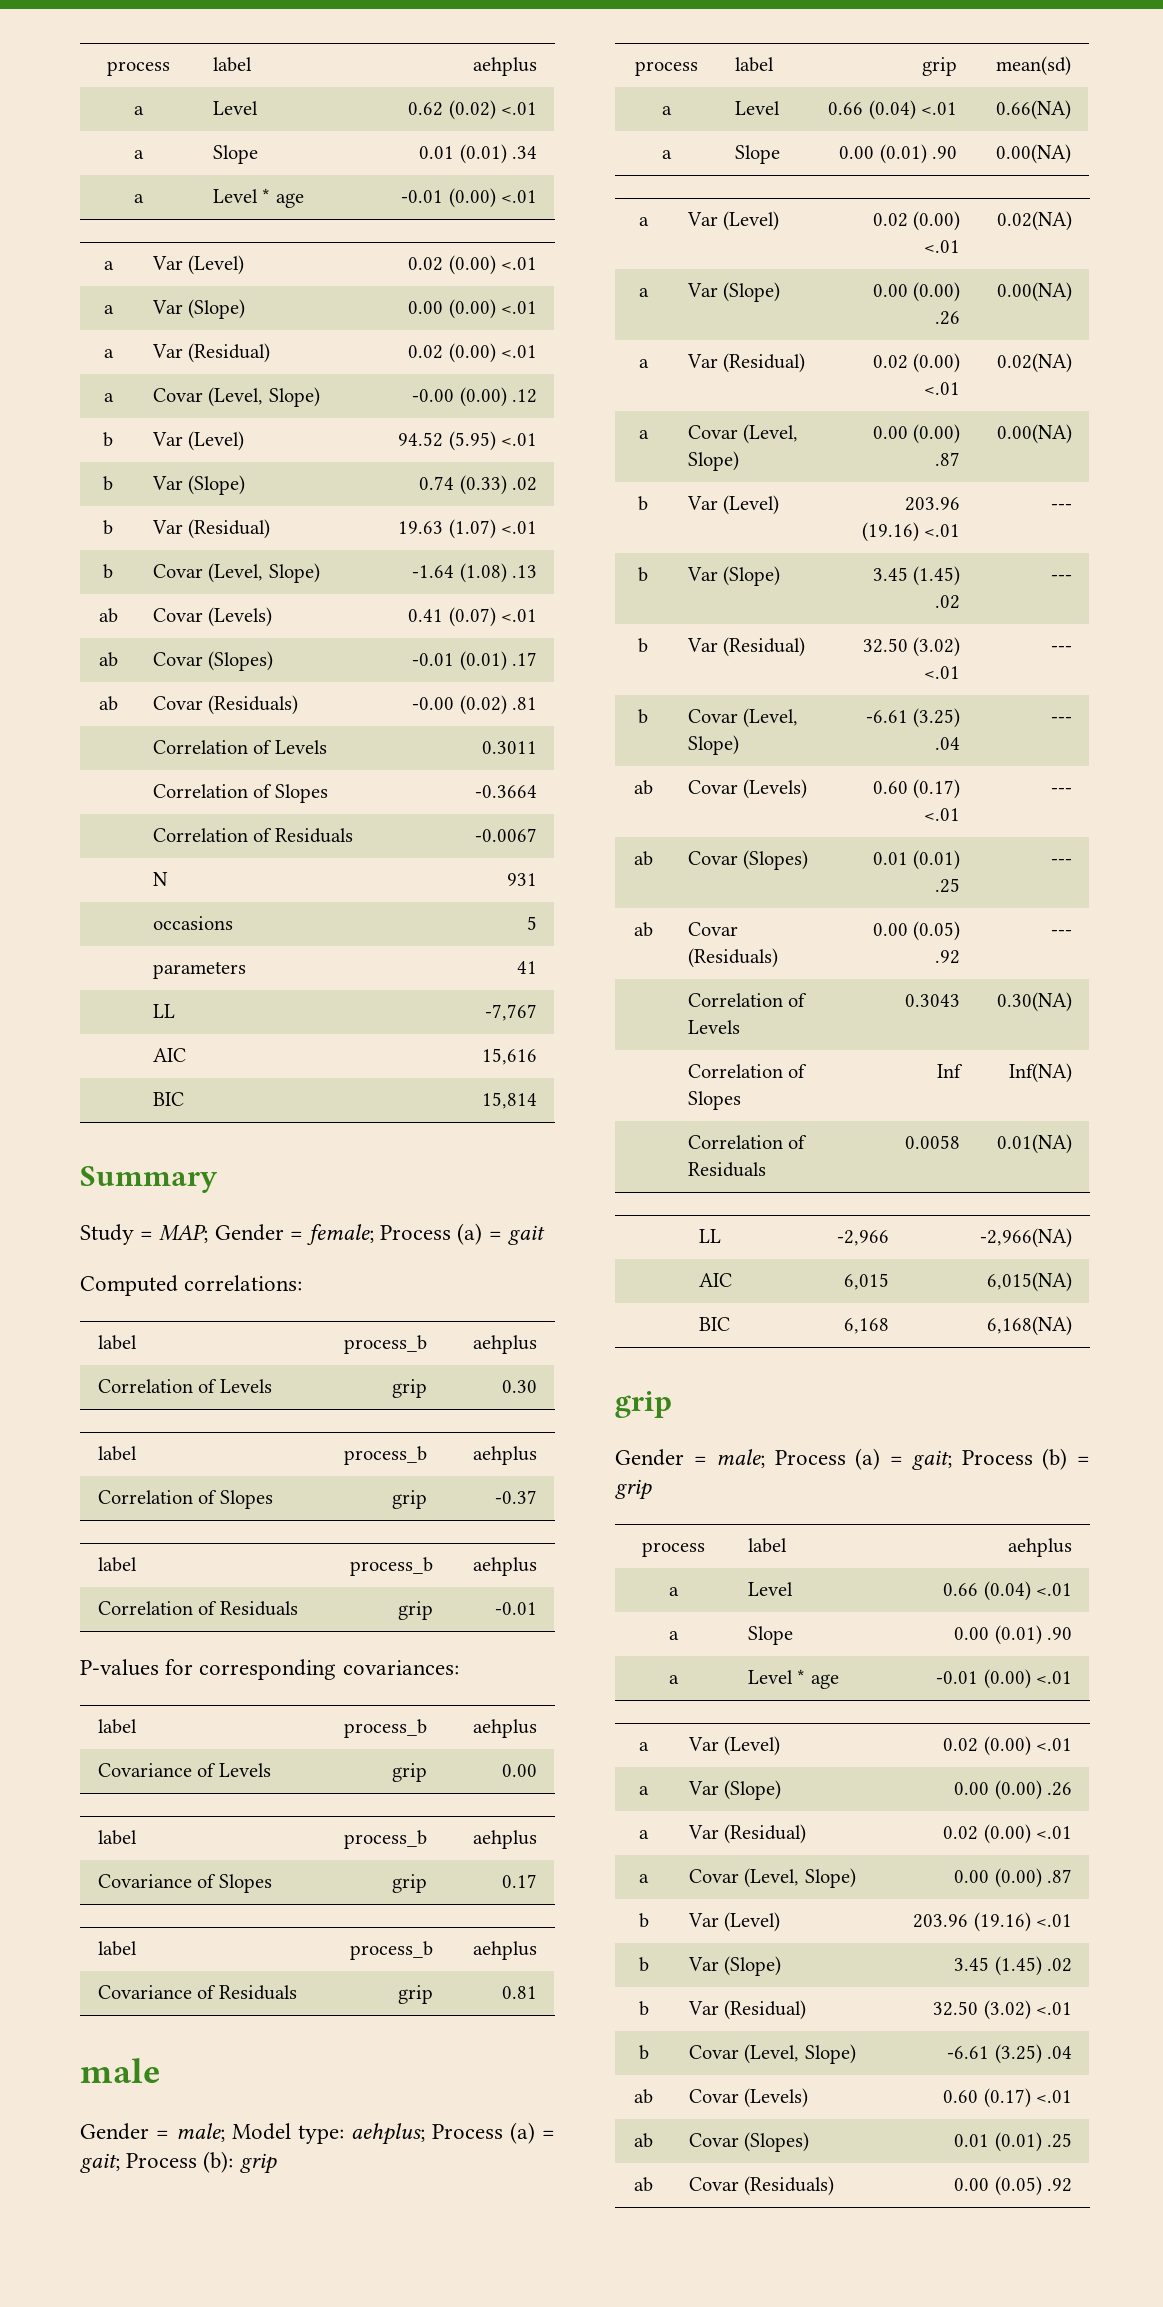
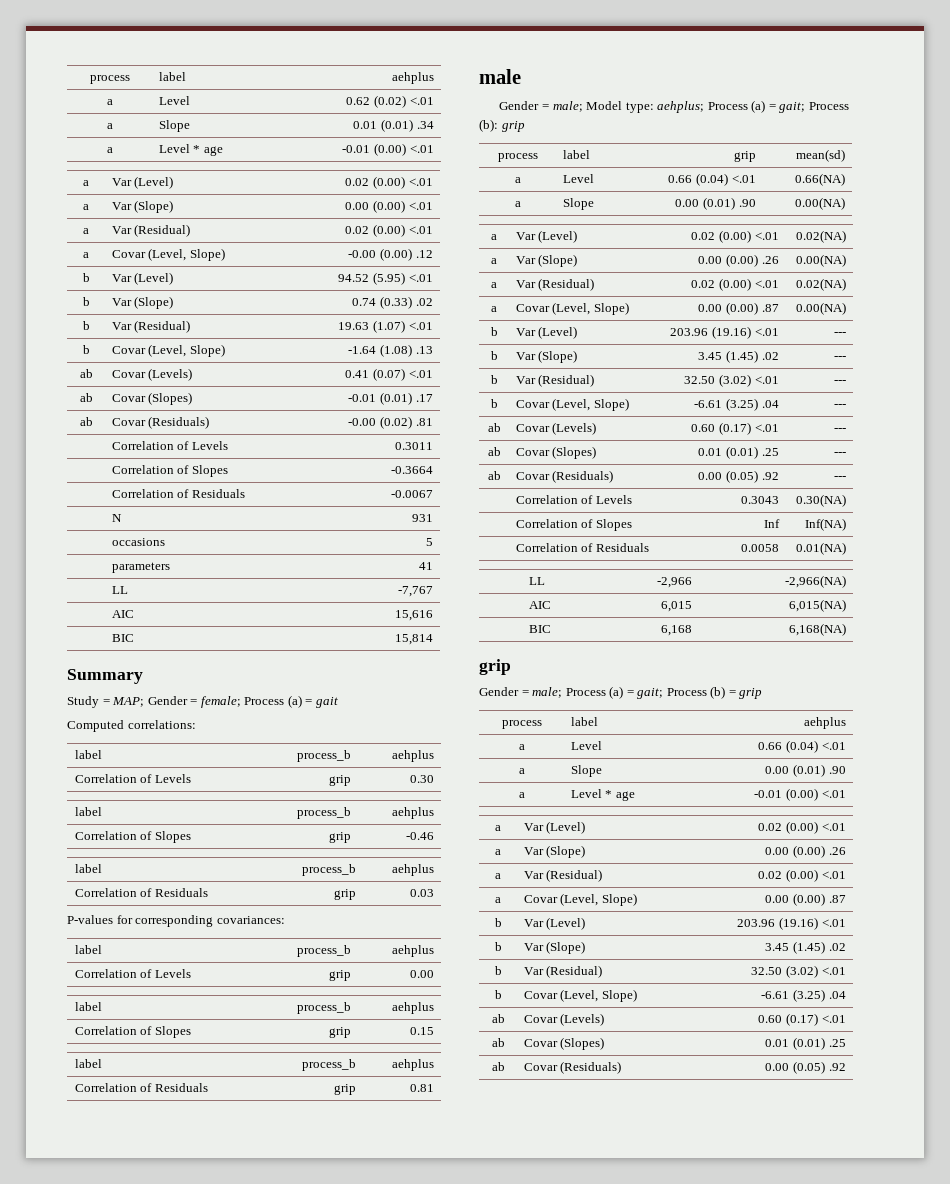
- Correlation of Slopes | grip | -0.37
+ Correlation of Slopes | grip | -0.46
  label | process_b | aehplus
- Correlation of Residuals | grip | -0.01
+ Correlation of Residuals | grip | 0.03
- Covariance of Levels | grip | 0.00
+ Correlation of Levels | grip | 0.00
- Covariance of Slopes | grip | 0.17
+ Correlation of Slopes | grip | 0.15
  label | process_b | aehplus
- Covariance of Residuals | grip | 0.81
+ Correlation of Residuals | grip | 0.81

